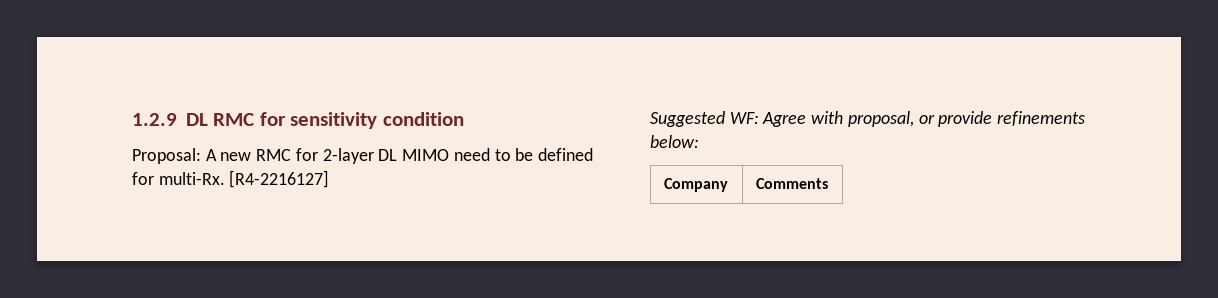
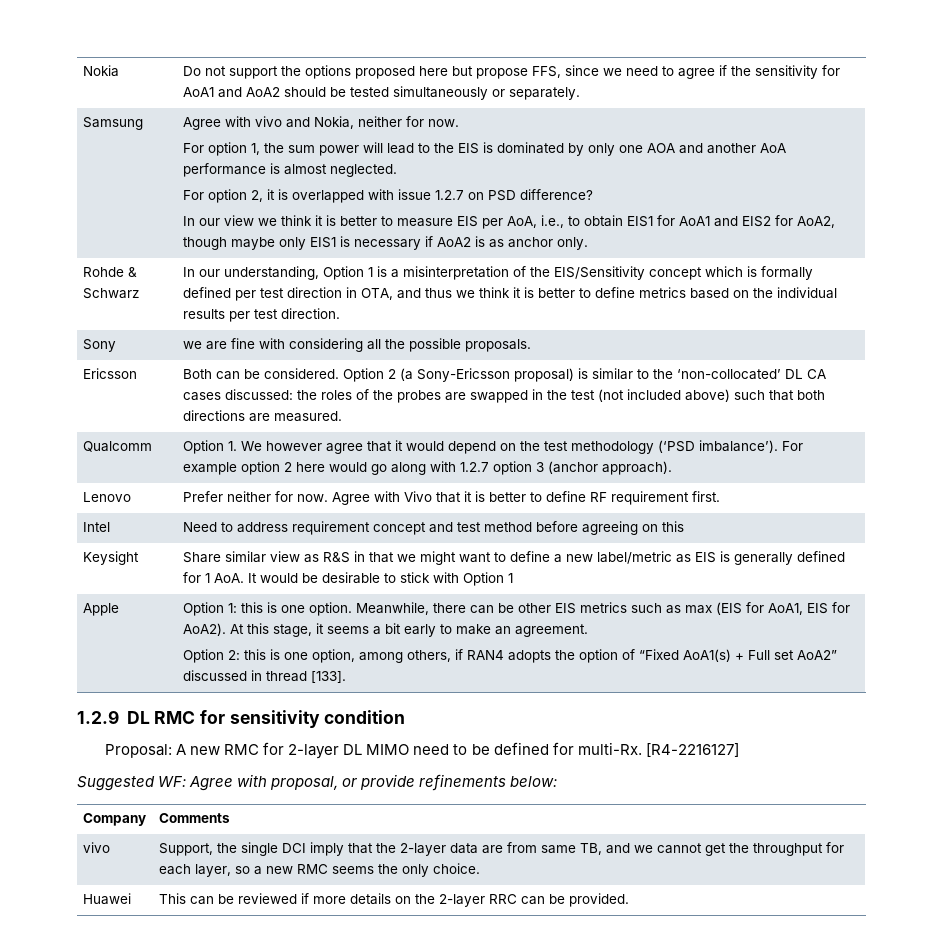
+ Nokia | Do not support the options proposed here but propose FFS, since we need to agree if the sensitivity for AoA1 and AoA2 should be tested simultaneously or separately.
+ Samsung | Agree with vivo and Nokia, neither for now.
+ For option 1, the sum power will lead to the EIS is dominated by only one AOA and another AoA performance is almost neglected.
+ For option 2, it is overlapped with issue 1.2.7 on PSD difference?
+ In our view we think it is better to measure EIS per AoA, i.e., to obtain EIS1 for AoA1 and EIS2 for AoA2, though maybe only EIS1 is necessary if AoA2 is as anchor only.
+ Rohde & Schwarz | In our understanding, Option 1 is a misinterpretation of the EIS/Sensitivity concept which is formally defined per test direction in OTA, and thus we think it is better to define metrics based on the individual results per test direction.
+ Sony | we are fine with considering all the possible proposals.
+ Ericsson | Both can be considered. Option 2 (a Sony-Ericsson proposal) is similar to the ‘non-collocated’ DL CA cases discussed: the roles of the probes are swapped in the test (not included above) such that both directions are measured.
+ Qualcomm | Option 1. We however agree that it would depend on the test methodology (‘PSD imbalance’). For example option 2 here would go along with 1.2.7 option 3 (anchor approach).
+ Lenovo | Prefer neither for now. Agree with Vivo that it is better to define RF requirement first.
+ Intel | Need to address requirement concept and test method before agreeing on this
+ Keysight | Share similar view as R&S in that we might want to define a new label/metric as EIS is generally defined for 1 AoA. It would be desirable to stick with Option 1
+ Apple | Option 1: this is one option. Meanwhile, there can be other EIS metrics such as max (EIS for AoA1, EIS for AoA2). At this stage, it seems a bit early to make an agreement.
+ Option 2: this is one option, among others, if RAN4 adopts the option of “Fixed AoA1(s) + Full set AoA2” discussed in thread [133].
+ vivo | Support, the single DCI imply that the 2-layer data are from same TB, and we cannot get the throughput for each layer, so a new RMC seems the only choice.
+ Huawei | This can be reviewed if more details on the 2-layer RRC can be provided.

